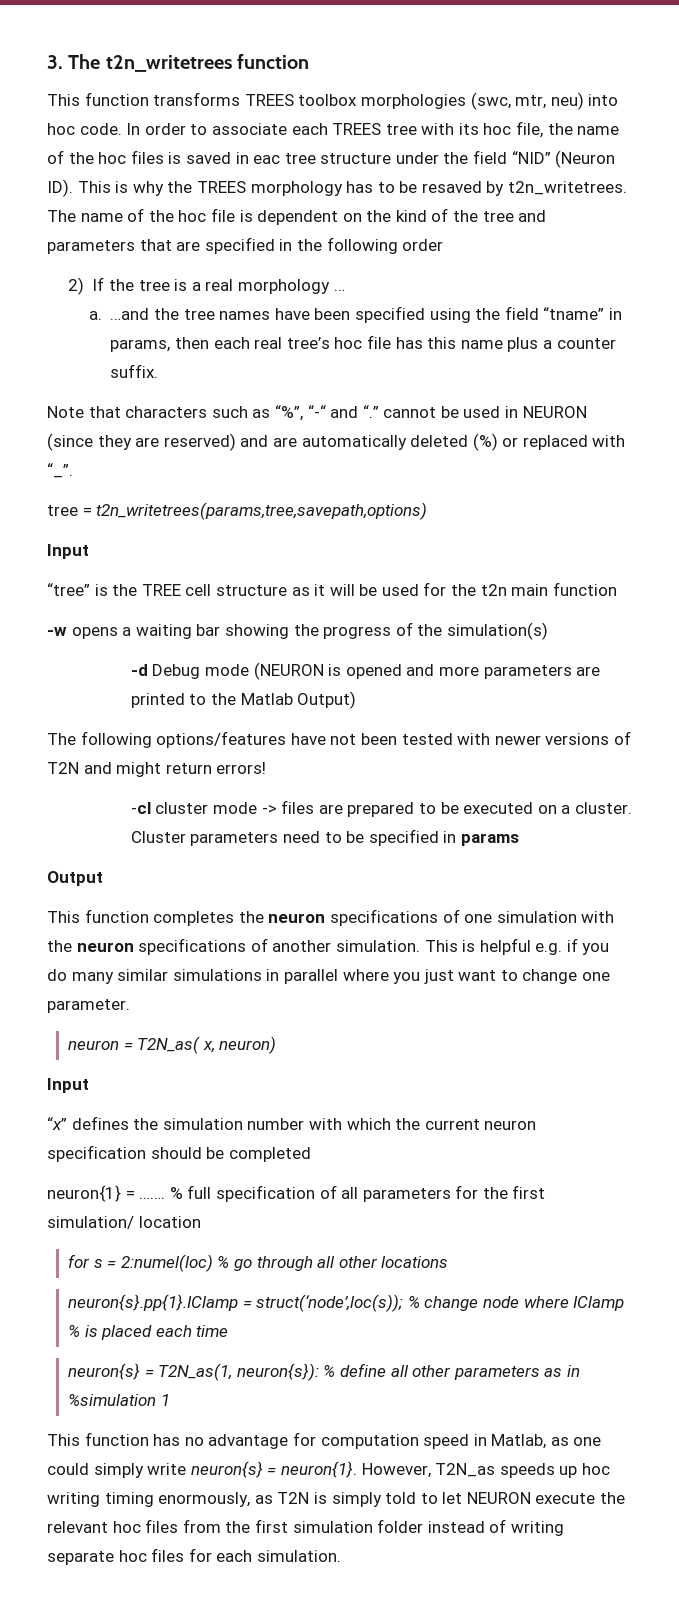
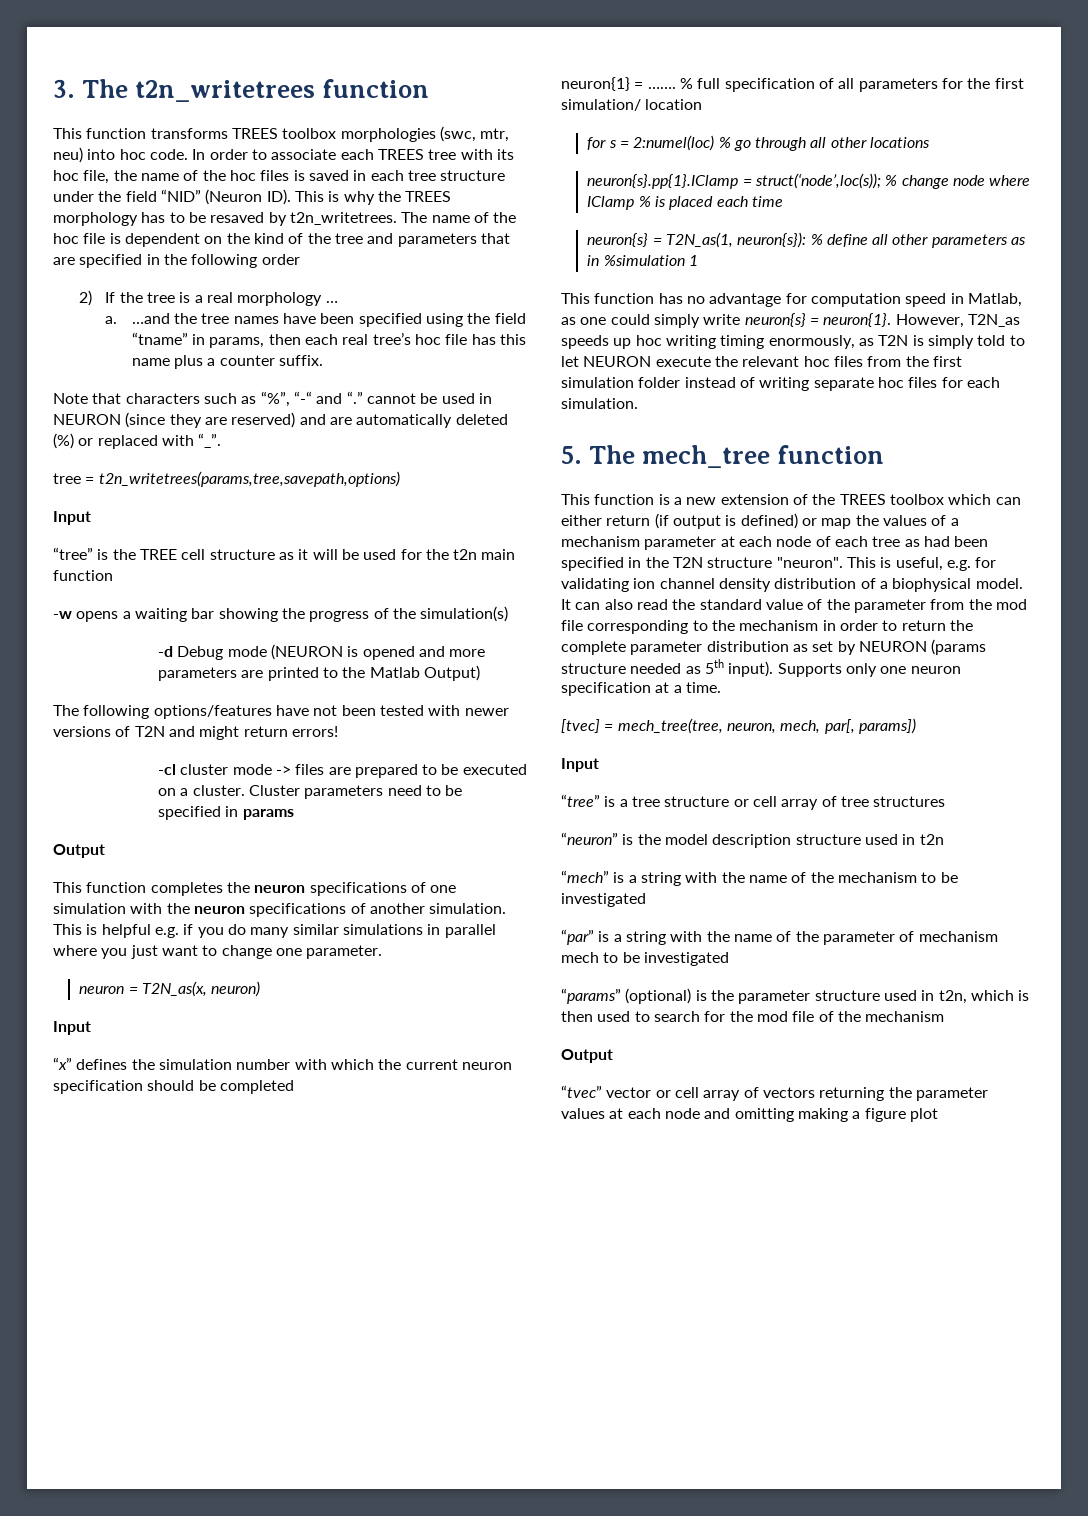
- In order to associate each TREES tree with its hoc file, the name of the hoc files is saved in eac tree structure under the field “NID” (Neuron ID). This is why the TREES morphology has to be resaved by t2n_writetrees.
+ In order to associate each TREES tree with its hoc file, the name of the hoc files is saved in each tree structure under the field “NID” (Neuron ID). This is why the TREES morphology has to be resaved by t2n_writetrees.
- neuron = T2N_as( x, neuron)
+ neuron = T2N_as(x, neuron)
+ 5. The mech_tree function
+ This function is a new extension of the TREES toolbox which can either return (if output is defined) or map the values of a mechanism parameter at each node of each tree as had been specified in the T2N structure "neuron". This is useful, e.g. for validating ion channel density distribution of a biophysical model. It can also read the standard value of the parameter from the mod file corresponding to the mechanism in order to return the complete parameter distribution as set by NEURON (params structure needed as 5th input). Supports only one neuron specification at a time.
+ [tvec] = mech_tree(tree, neuron, mech, par[, params])
+ Input
+ “tree” is a tree structure or cell array of tree structures
+ “neuron” is the model description structure used in t2n
+ “mech” is a string with the name of the mechanism to be investigated
+ “par” is a string with the name of the parameter of mechanism mech to be investigated
+ “params” (optional) is the parameter structure used in t2n, which is then used to search for the mod file of the mechanism
+ Output
+ “tvec” vector or cell array of vectors returning the parameter values at each node and omitting making a figure plot

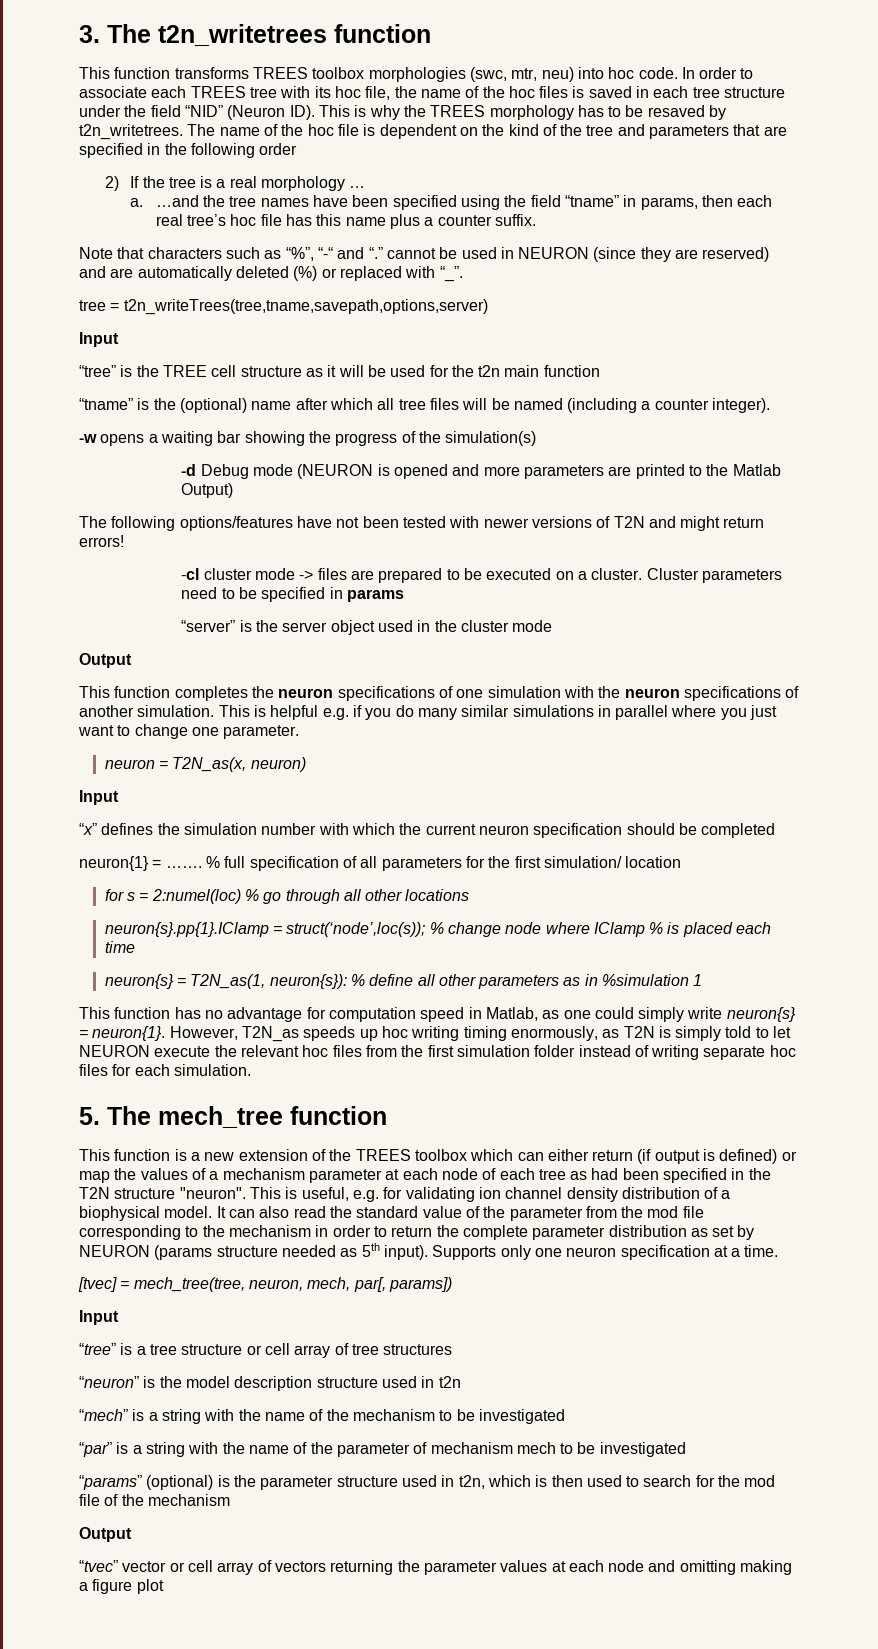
- tree = t2n_writetrees(params,tree,savepath,options)
+ tree = t2n_writeTrees(tree,tname,savepath,options,server)
+ “tname” is the (optional) name after which all tree files will be named (including a counter integer).
+ “server” is the server object used in the cluster mode

